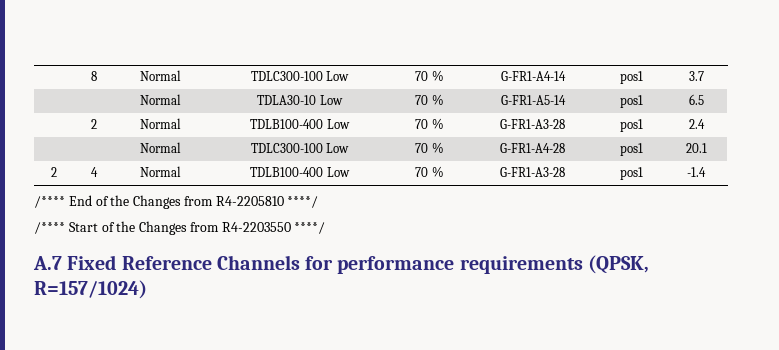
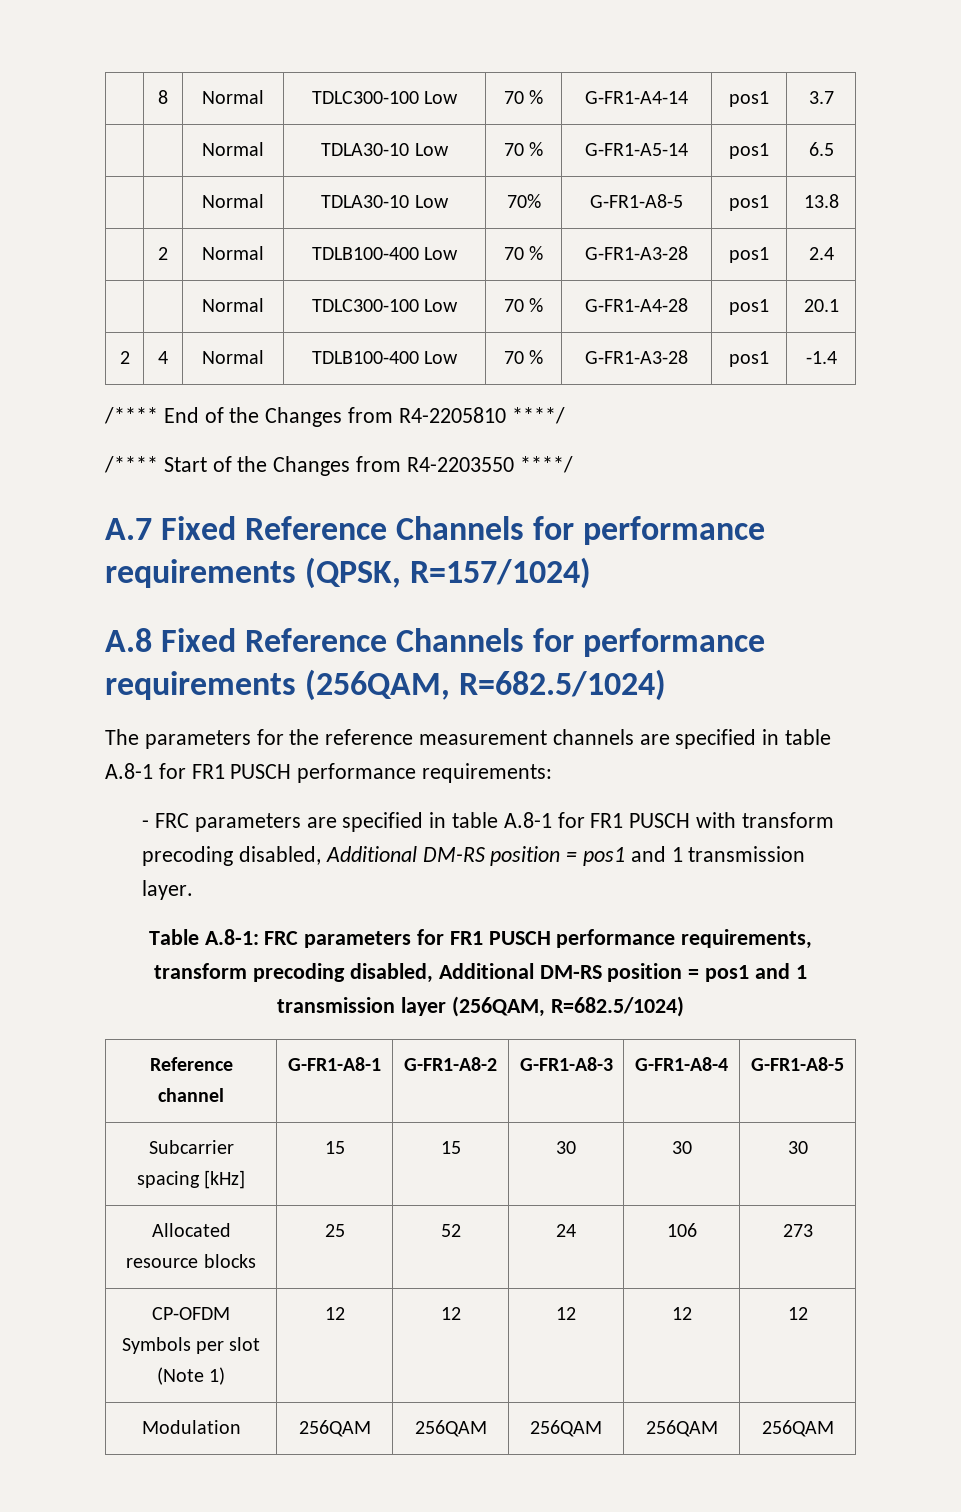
+ | | Normal | TDLA30-10 Low | 70% | G-FR1-A8-5 | pos1 | 13.8
+ A.8 Fixed Reference Channels for performance requirements (256QAM, R=682.5/1024)
+ The parameters for the reference measurement channels are specified in table A.8-1 for FR1 PUSCH performance requirements:
+ - FRC parameters are specified in table A.8-1 for FR1 PUSCH with transform precoding disabled, Additional DM-RS position = pos1 and 1 transmission layer.
+ Table A.8-1: FRC parameters for FR1 PUSCH performance requirements, transform precoding disabled, Additional DM-RS position = pos1 and 1 transmission layer (256QAM, R=682.5/1024)
+ Reference channel | G-FR1-A8-1 | G-FR1-A8-2 | G-FR1-A8-3 | G-FR1-A8-4 | G-FR1-A8-5
+ Subcarrier spacing [kHz] | 15 | 15 | 30 | 30 | 30
+ Allocated resource blocks | 25 | 52 | 24 | 106 | 273
+ CP-OFDM Symbols per slot (Note 1) | 12 | 12 | 12 | 12 | 12
+ Modulation | 256QAM | 256QAM | 256QAM | 256QAM | 256QAM

